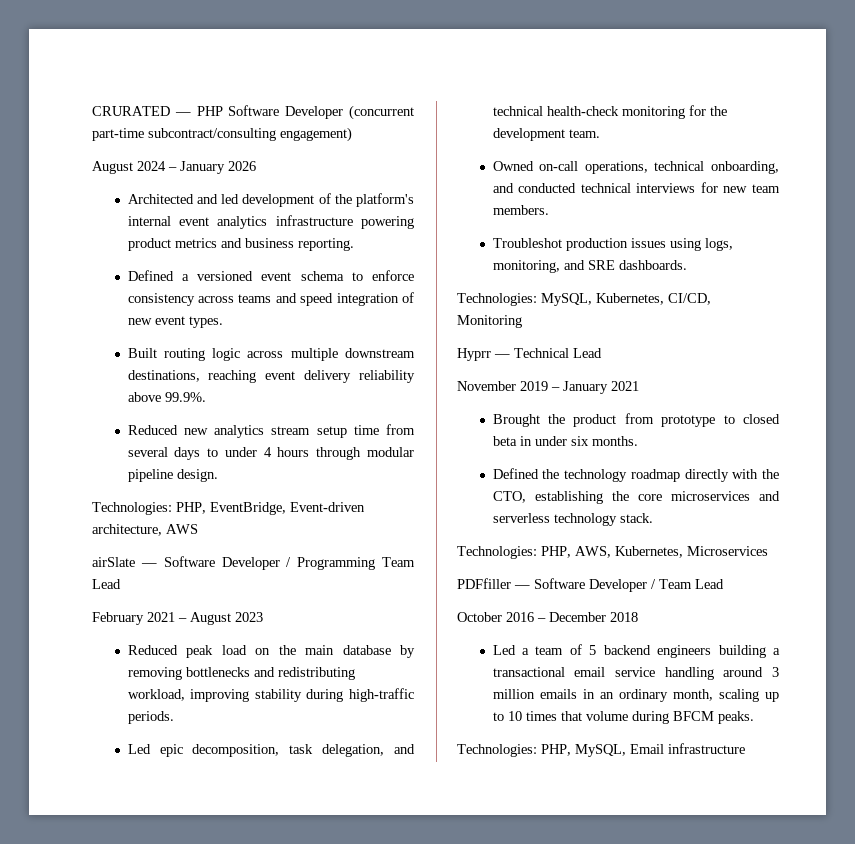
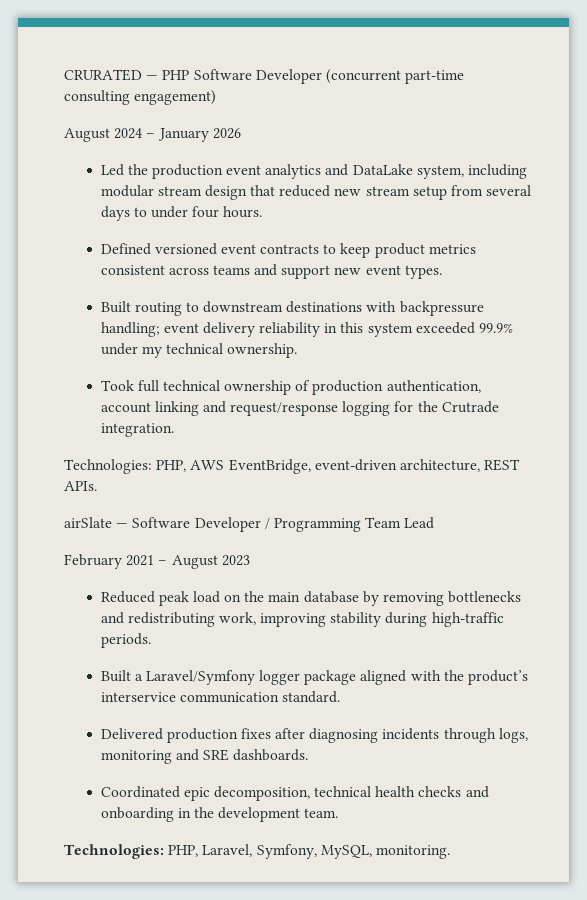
- CRURATED — PHP Software Developer (concurrent part-time subcontract/consulting engagement)
+ CRURATED — PHP Software Developer (concurrent part-time consulting engagement)
- Architected and led development of the platform's internal event analytics infrastructure powering product metrics and business reporting.
- Defined a versioned event schema to enforce consistency across teams and speed integration of new event types.
+ Led the production event analytics and DataLake system, including modular stream design that reduced new stream setup from several days to under four hours.
+ Defined versioned event contracts to keep product metrics consistent across teams and support new event types.
- Built routing logic across multiple downstream destinations, reaching event delivery reliability above 99.9%.
- Reduced new analytics stream setup time from several days to under 4 hours through modular pipeline design.
- Technologies: PHP, EventBridge, Event-driven architecture, AWS
+ Built routing to downstream destinations with backpressure handling; event delivery reliability in this system exceeded 99.9% under my technical ownership.
+ Took full technical ownership of production authentication, account linking and request/response logging for the Crutrade integration.
+ Technologies: PHP, AWS EventBridge, event-driven architecture, REST APIs.
- Reduced peak load on the main database by removing bottlenecks and redistributing workload, improving stability during high-traffic periods.
+ Reduced peak load on the main database by removing bottlenecks and redistributing work, improving stability during high-traffic periods.
- Led epic decomposition, task delegation, and technical health-check monitoring for the development team.
- Owned on-call operations, technical onboarding, and conducted technical interviews for new team members.
- Troubleshot production issues using logs, monitoring, and SRE dashboards.
- Technologies: MySQL, Kubernetes, CI/CD, Monitoring
- Hyprr — Technical Lead
- November 2019 – January 2021
- Brought the product from prototype to closed beta in under six months.
- Defined the technology roadmap directly with the CTO, establishing the core microservices and serverless technology stack.
- Technologies: PHP, AWS, Kubernetes, Microservices
- PDFfiller — Software Developer / Team Lead
- October 2016 – December 2018
- Led a team of 5 backend engineers building a transactional email service handling around 3 million emails in an ordinary month, scaling up to 10 times that volume during BFCM peaks.
- Technologies: PHP, MySQL, Email infrastructure
+ Built a Laravel/Symfony logger package aligned with the product’s interservice communication standard.
+ Delivered production fixes after diagnosing incidents through logs, monitoring and SRE dashboards.
+ Coordinated epic decomposition, technical health checks and onboarding in the development team.
+ Technologies: PHP, Laravel, Symfony, MySQL, monitoring.

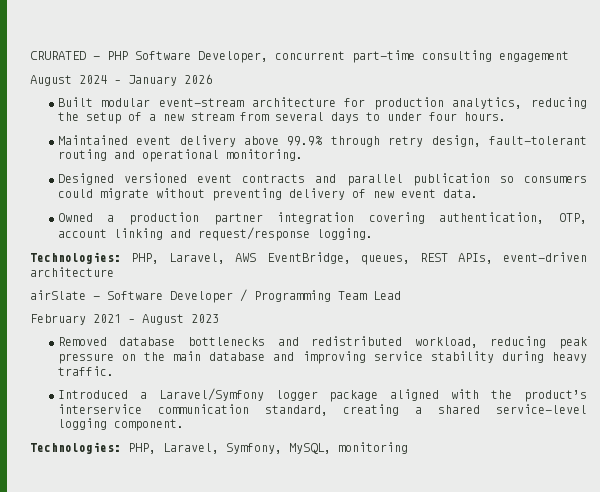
- CRURATED — PHP Software Developer (concurrent part-time consulting engagement)
+ CRURATED — PHP Software Developer, concurrent part-time consulting engagement
- Led the production event analytics and DataLake system, including modular stream design that reduced new stream setup from several days to under four hours.
+ Built modular event-stream architecture for production analytics, reducing the setup of a new stream from several days to under four hours.
- Defined versioned event contracts to keep product metrics consistent across teams and support new event types.
- Built routing to downstream destinations with backpressure handling; event delivery reliability in this system exceeded 99.9% under my technical ownership.
- Took full technical ownership of production authentication, account linking and request/response logging for the Crutrade integration.
- Technologies: PHP, AWS EventBridge, event-driven architecture, REST APIs.
+ Maintained event delivery above 99.9% through retry design, fault-tolerant routing and operational monitoring.
+ Designed versioned event contracts and parallel publication so consumers could migrate without preventing delivery of new event data.
+ Owned a production partner integration covering authentication, OTP, account linking and request/response logging.
+ Technologies: PHP, Laravel, AWS EventBridge, queues, REST APIs, event-driven architecture
- Reduced peak load on the main database by removing bottlenecks and redistributing work, improving stability during high-traffic periods.
- Built a Laravel/Symfony logger package aligned with the product’s interservice communication standard.
- Delivered production fixes after diagnosing incidents through logs, monitoring and SRE dashboards.
- Coordinated epic decomposition, technical health checks and onboarding in the development team.
+ Removed database bottlenecks and redistributed workload, reducing peak pressure on the main database and improving service stability during heavy traffic.
+ Introduced a Laravel/Symfony logger package aligned with the product’s interservice communication standard, creating a shared service-level logging component.
- Technologies: PHP, Laravel, Symfony, MySQL, monitoring.
+ Technologies: PHP, Laravel, Symfony, MySQL, monitoring

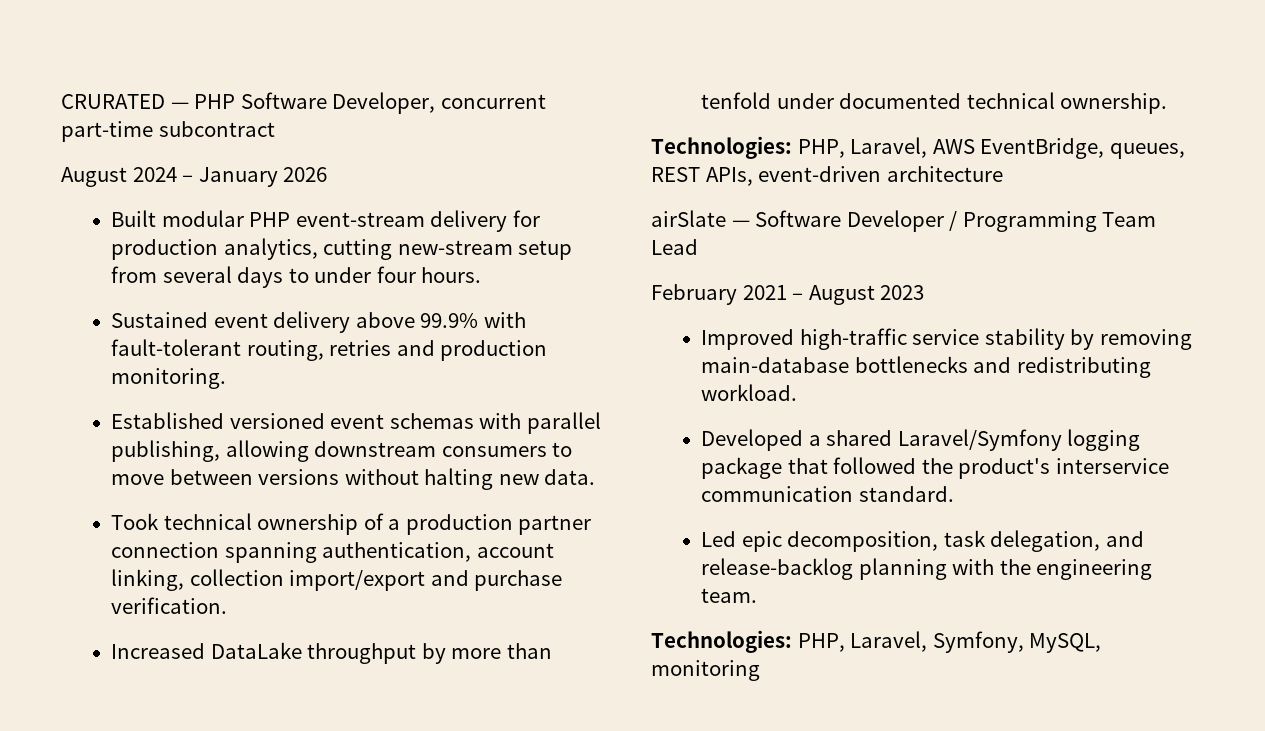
- CRURATED — PHP Software Developer, concurrent part-time consulting engagement
+ CRURATED — PHP Software Developer, concurrent part-time subcontract
- Built modular event-stream architecture for production analytics, reducing the setup of a new stream from several days to under four hours.
+ Built modular PHP event-stream delivery for production analytics, cutting new-stream setup from several days to under four hours.
- Maintained event delivery above 99.9% through retry design, fault-tolerant routing and operational monitoring.
+ Sustained event delivery above 99.9% with fault-tolerant routing, retries and production monitoring.
- Designed versioned event contracts and parallel publication so consumers could migrate without preventing delivery of new event data.
- Owned a production partner integration covering authentication, OTP, account linking and request/response logging.
+ Established versioned event schemas with parallel publishing, allowing downstream consumers to move between versions without halting new data.
+ Took technical ownership of a production partner connection spanning authentication, account linking, collection import/export and purchase verification.
+ Increased DataLake throughput by more than tenfold under documented technical ownership.
- Removed database bottlenecks and redistributed workload, reducing peak pressure on the main database and improving service stability during heavy traffic.
- Introduced a Laravel/Symfony logger package aligned with the product’s interservice communication standard, creating a shared service-level logging component.
+ Improved high-traffic service stability by removing main-database bottlenecks and redistributing workload.
+ Developed a shared Laravel/Symfony logging package that followed the product's interservice communication standard.
+ Led epic decomposition, task delegation, and release-backlog planning with the engineering team.

